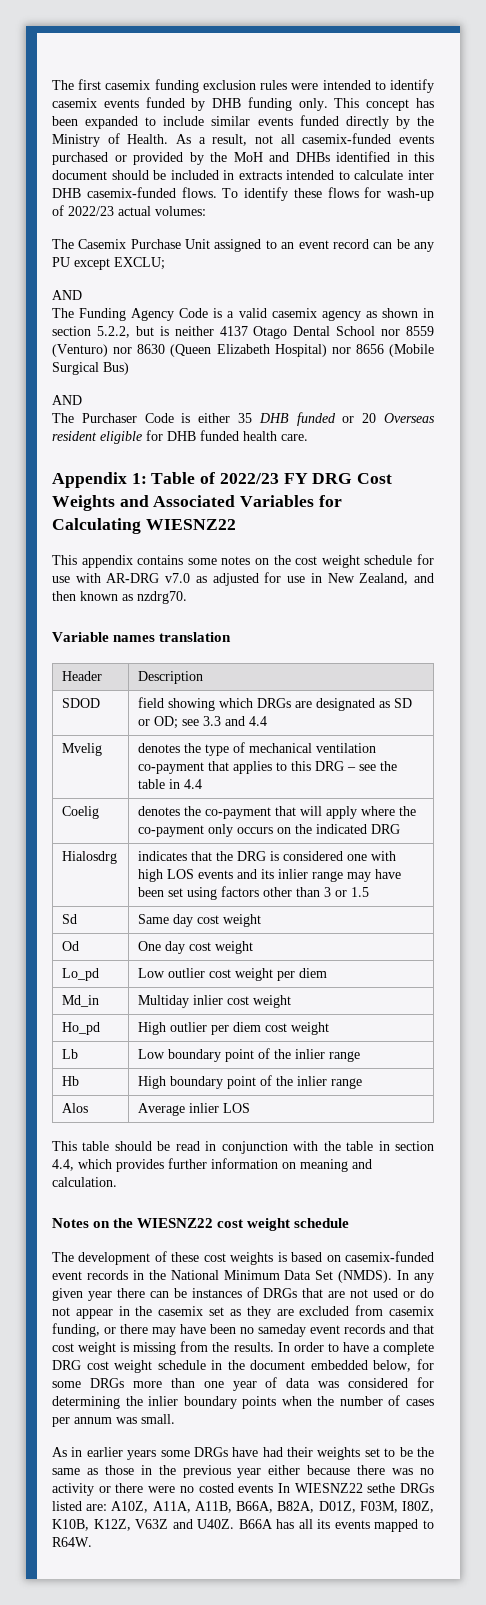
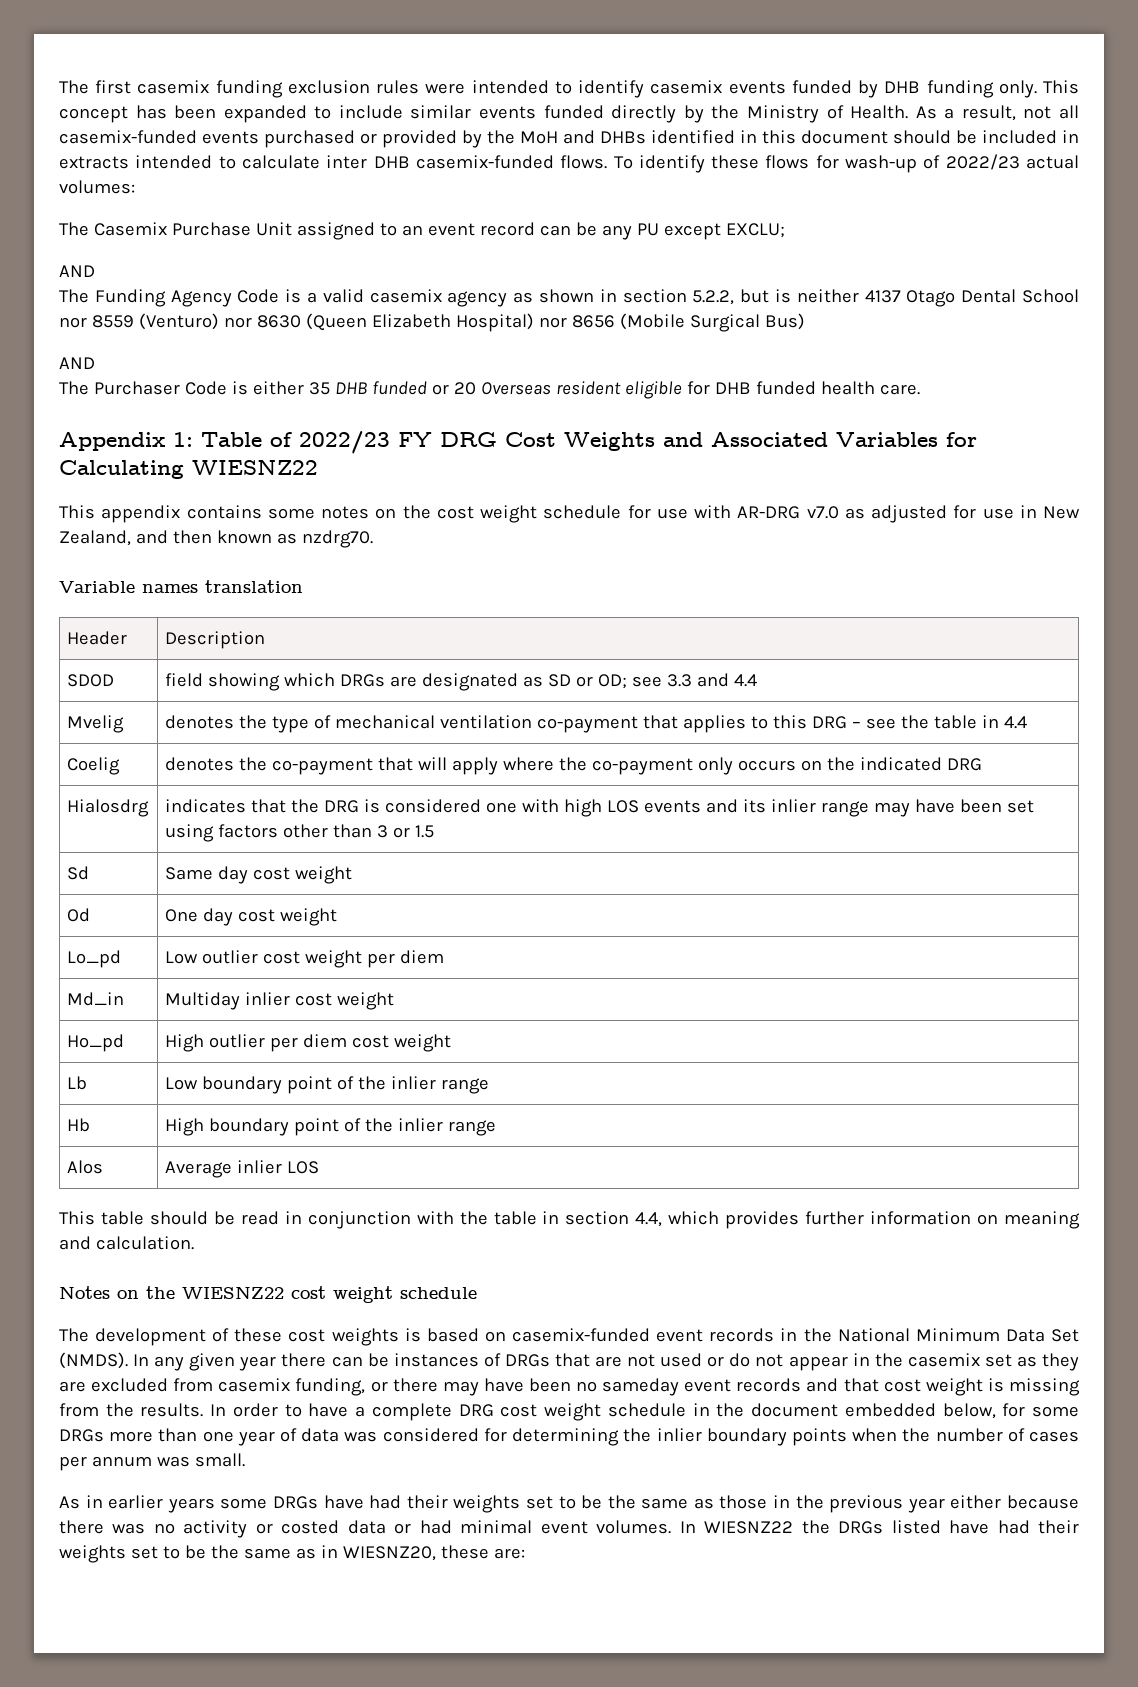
- As in earlier years some DRGs have had their weights set to be the same as those in the previous year either because there was no activity or there were no costed events In WIESNZ22 sethe DRGs listed are: A10Z, A11A, A11B, B66A, B82A, D01Z, F03M, I80Z, K10B, K12Z, V63Z and U40Z. B66A has all its events mapped to R64W.
+ As in earlier years some DRGs have had their weights set to be the same as those in the previous year either because there was no activity or costed data or had minimal event volumes. In WIESNZ22 the DRGs listed have had their weights set to be the same as in WIESNZ20, these are:

